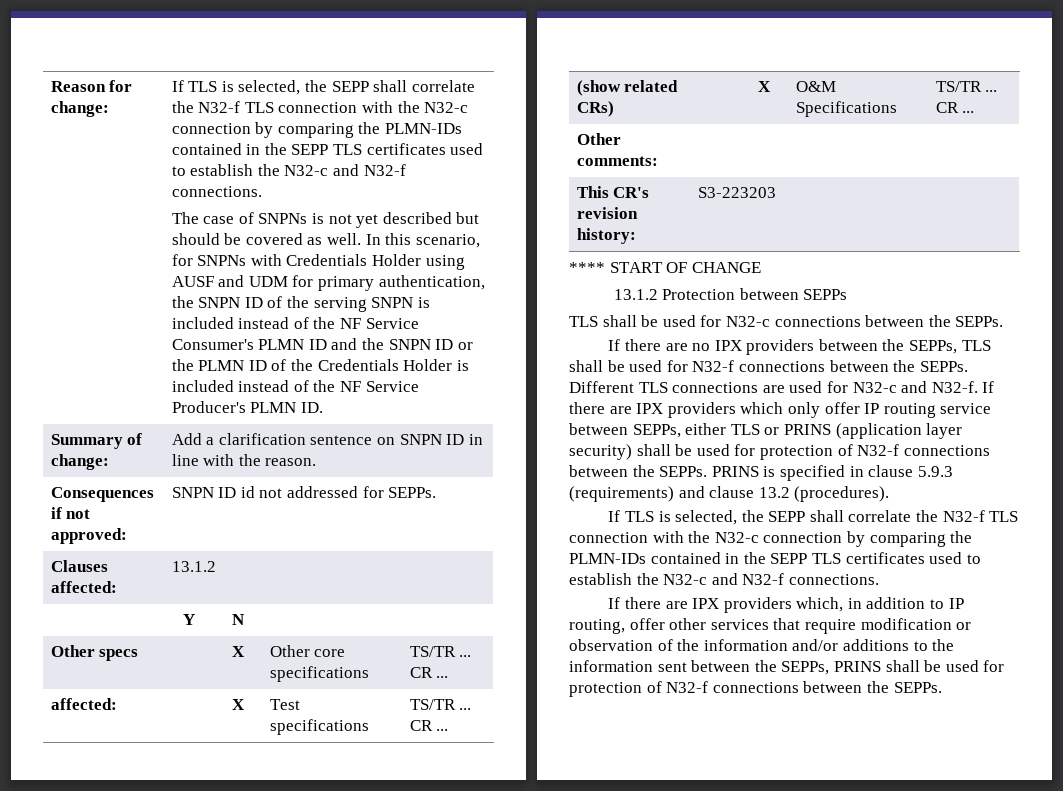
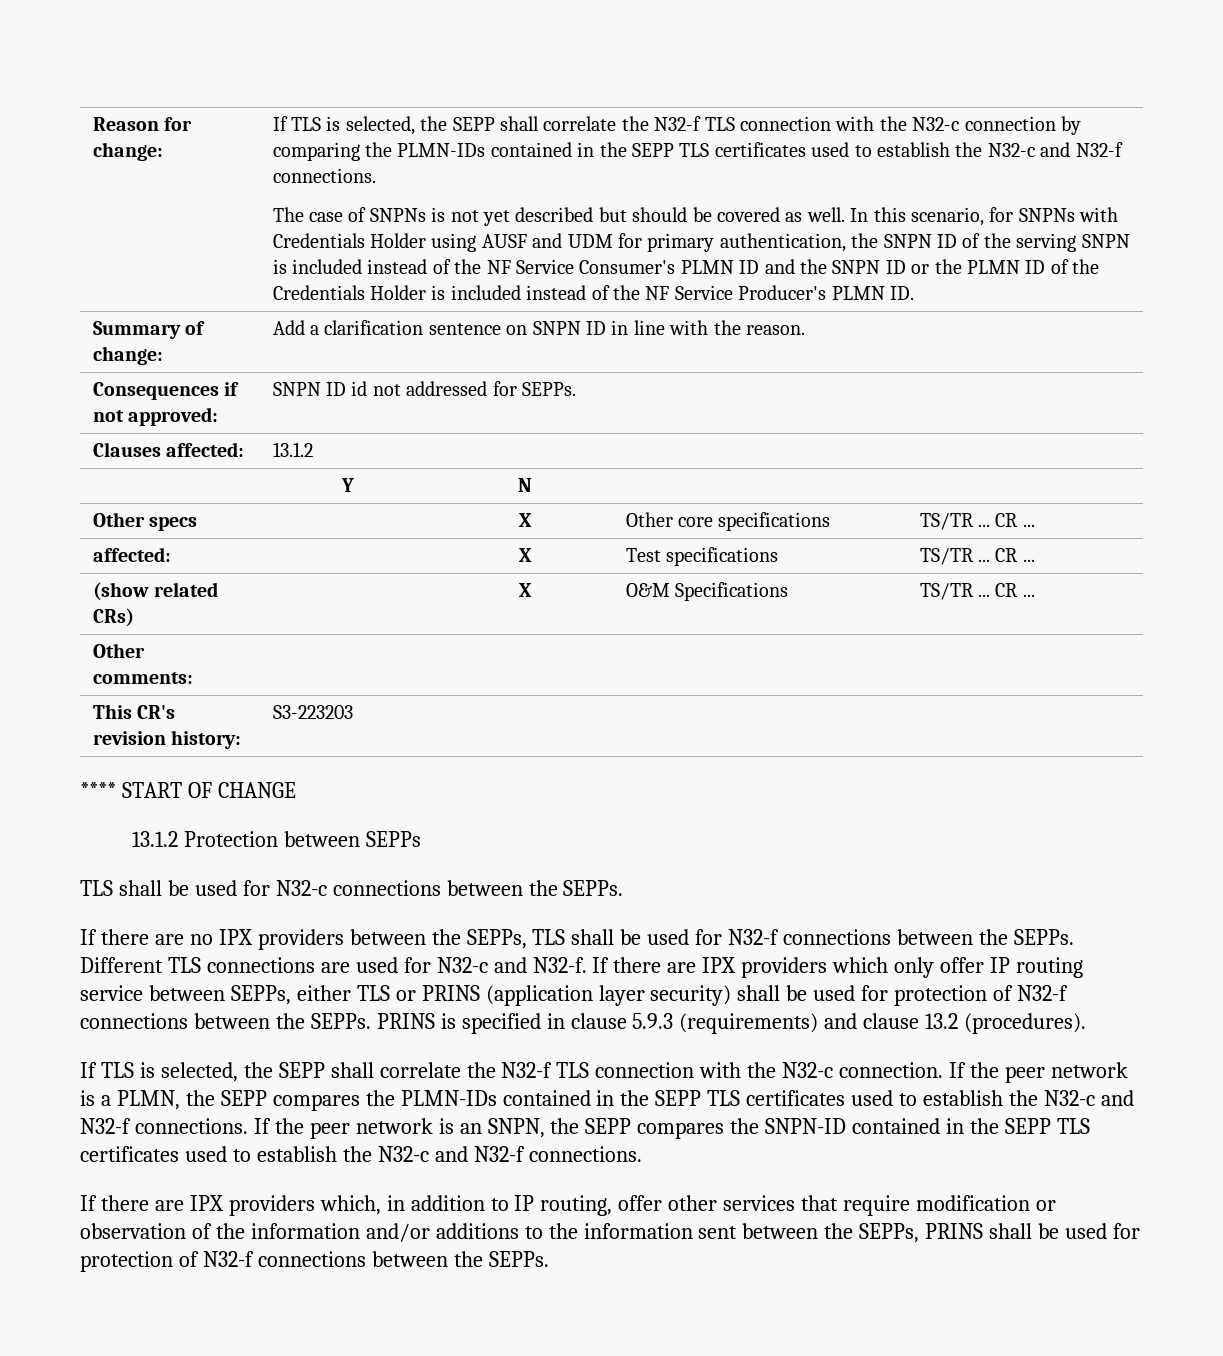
  PRINS is specified in clause 5.9.3 (requirements) and clause 13.2 (procedures).
- If TLS is selected, the SEPP shall correlate the N32-f TLS connection with the N32-c connection by comparing the PLMN-IDs contained in the SEPP TLS certificates used to establish the N32-c and N32-f connections.
+ If TLS is selected, the SEPP shall correlate the N32-f TLS connection with the N32-c connection. If the peer network is a PLMN, the SEPP compares the PLMN-IDs contained in the SEPP TLS certificates used to establish the N32-c and N32-f connections. If the peer network is an SNPN, the SEPP compares the SNPN-ID contained in the SEPP TLS certificates used to establish the N32-c and N32-f connections.

